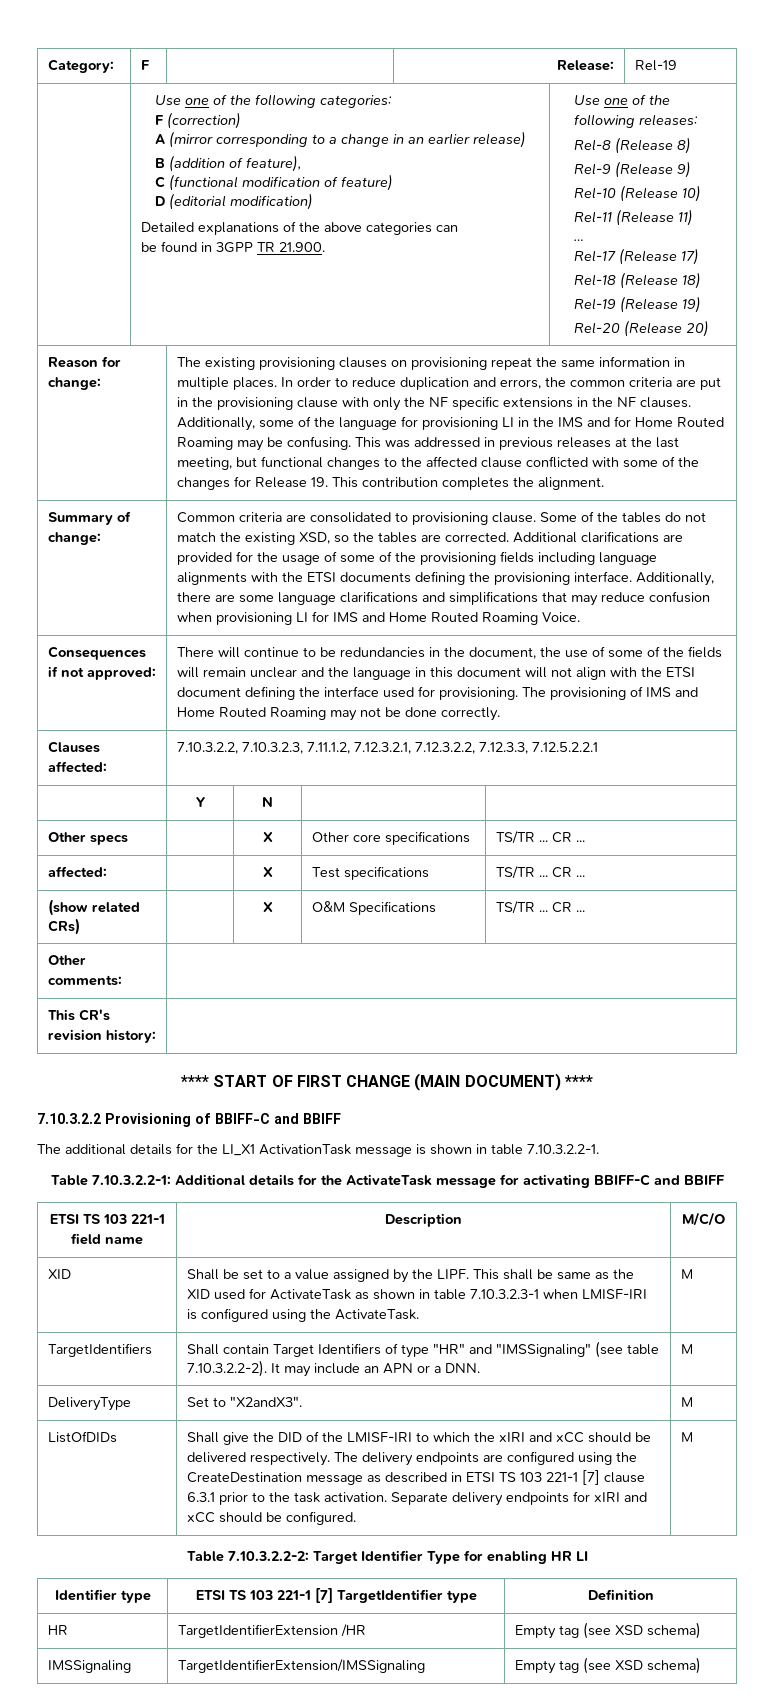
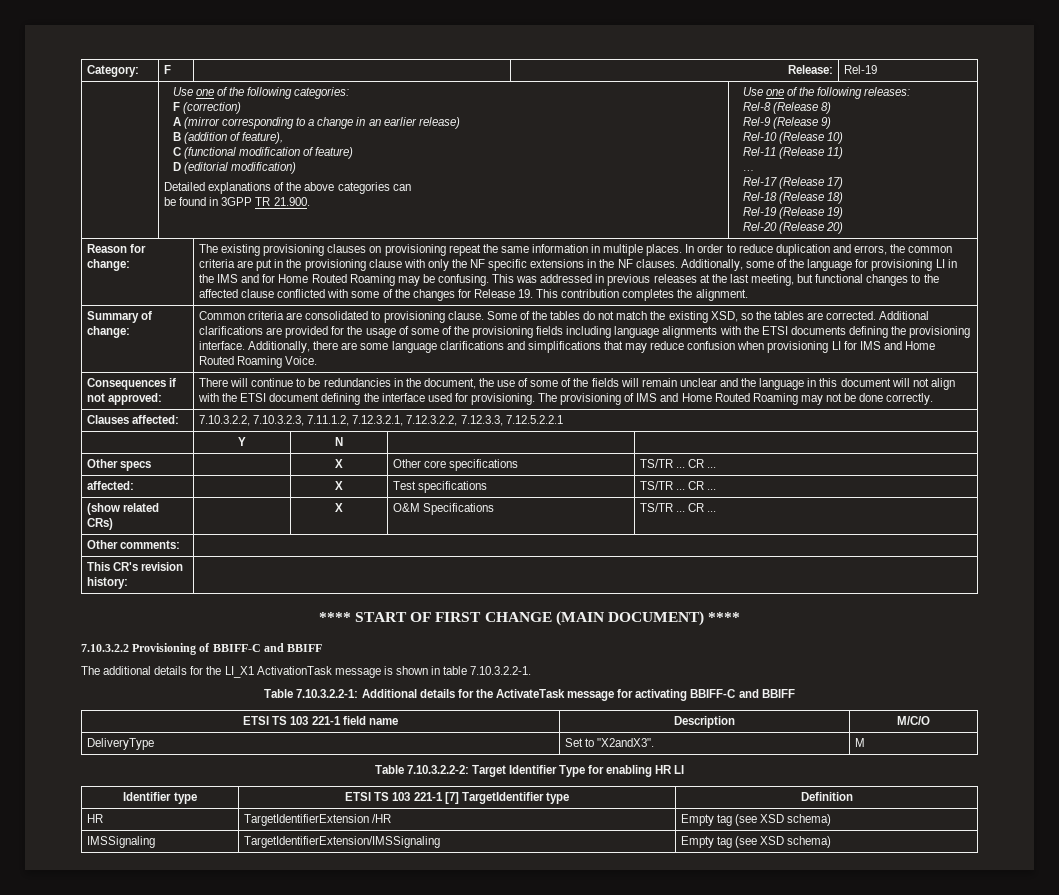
- XID | Shall be set to a value assigned by the LIPF. This shall be same as the XID used for ActivateTask as shown in table 7.10.3.2.3-1 when LMISF-IRI is configured using the ActivateTask. | M
- TargetIdentifiers | Shall contain Target Identifiers of type "HR" and "IMSSignaling" (see table 7.10.3.2.2-2). It may include an APN or a DNN. | M
- ListOfDIDs | Shall give the DID of the LMISF-IRI to which the xIRI and xCC should be delivered respectively. The delivery endpoints are configured using the CreateDestination message as described in ETSI TS 103 221-1 [7] clause 6.3.1 prior to the task activation. Separate delivery endpoints for xIRI and xCC should be configured. | M

